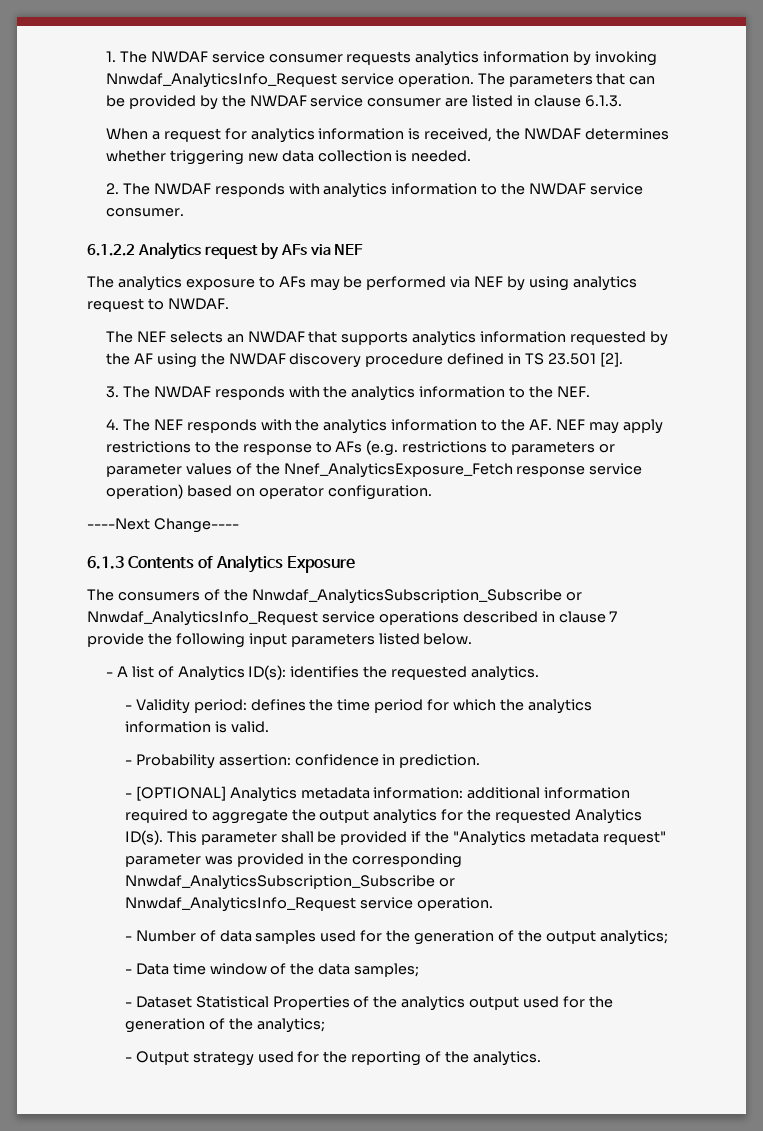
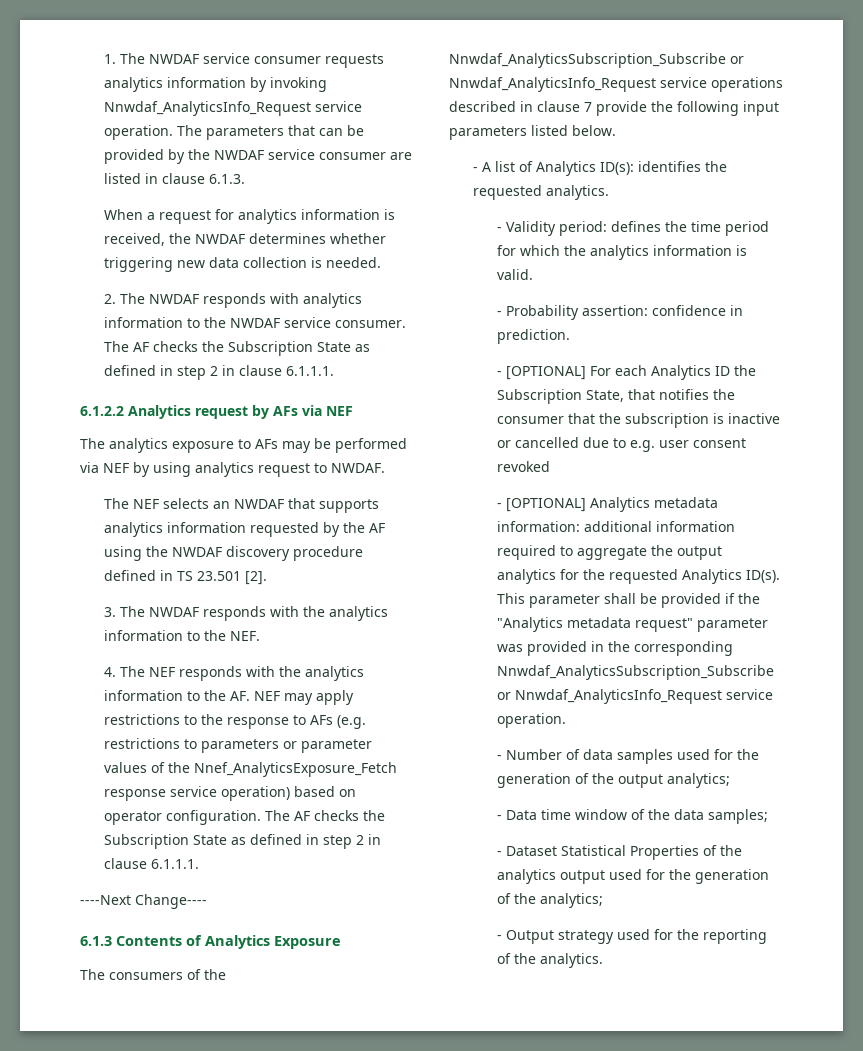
- 2. The NWDAF responds with analytics information to the NWDAF service consumer.
+ 2. The NWDAF responds with analytics information to the NWDAF service consumer. The AF checks the Subscription State as defined in step 2 in clause 6.1.1.1.
- 4. The NEF responds with the analytics information to the AF. NEF may apply restrictions to the response to AFs (e.g. restrictions to parameters or parameter values of the Nnef_AnalyticsExposure_Fetch response service operation) based on operator configuration.
+ 4. The NEF responds with the analytics information to the AF. NEF may apply restrictions to the response to AFs (e.g. restrictions to parameters or parameter values of the Nnef_AnalyticsExposure_Fetch response service operation) based on operator configuration. The AF checks the Subscription State as defined in step 2 in clause 6.1.1.1.
+ - [OPTIONAL] For each Analytics ID the Subscription State, that notifies the consumer that the subscription is inactive or cancelled due to e.g. user consent revoked

